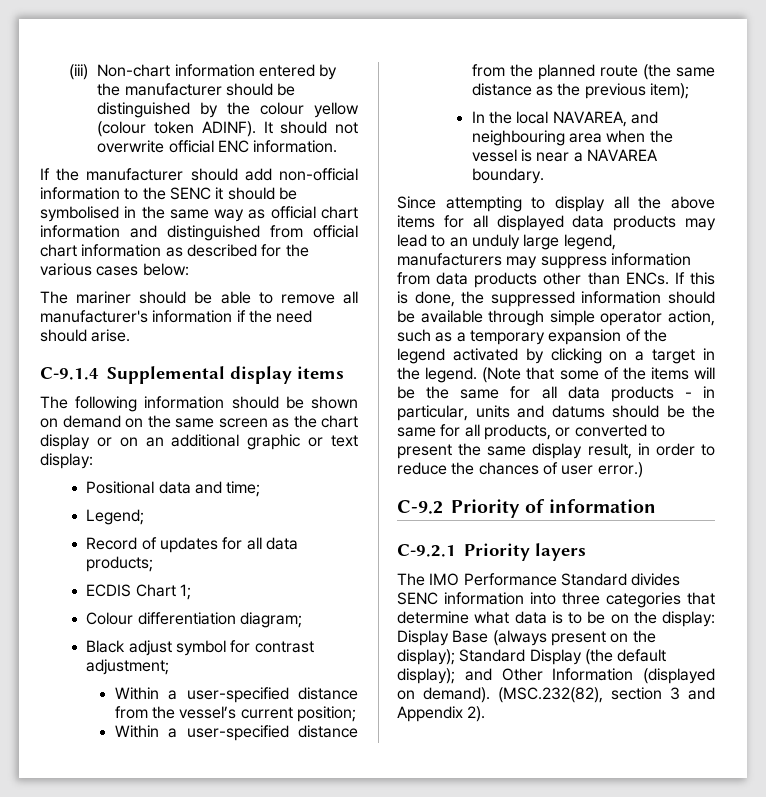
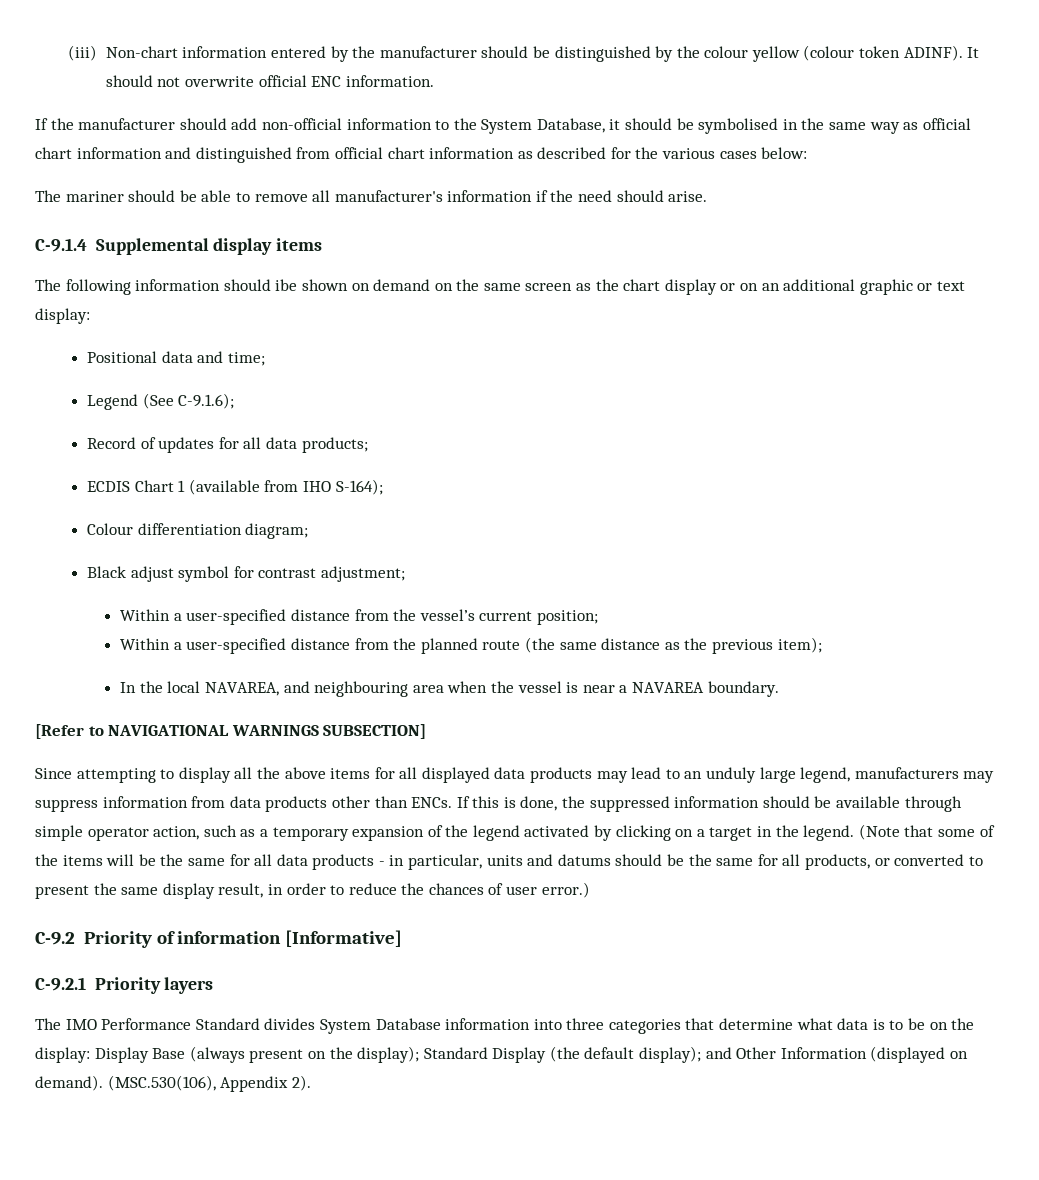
- If the manufacturer should add non-official information to the SENC it should be symbolised in the same way as official chart information and distinguished from official chart information as described for the various cases below:
+ If the manufacturer should add non-official information to the System Database, it should be symbolised in the same way as official chart information and distinguished from official chart information as described for the various cases below:
- The following information should be shown on demand on the same screen as the chart display or on an additional graphic or text display:
+ The following information should ibe shown on demand on the same screen as the chart display or on an additional graphic or text display:
- Legend;
+ Legend (See C-9.1.6);
- ECDIS Chart 1;
+ ECDIS Chart 1 (available from IHO S-164);
+ [Refer to NAVIGATIONAL WARNINGS SUBSECTION]
- C-9.2 Priority of information
+ C-9.2 Priority of information [Informative]
- The IMO Performance Standard divides SENC information into three categories that determine what data is to be on the display: Display Base (always present on the display); Standard Display (the default display); and Other Information (displayed on demand).
+ The IMO Performance Standard divides System Database information into three categories that determine what data is to be on the display: Display Base (always present on the display); Standard Display (the default display); and Other Information (displayed on demand).
- (MSC.232(82), section 3 and Appendix 2).
+ (MSC.530(106), Appendix 2).

